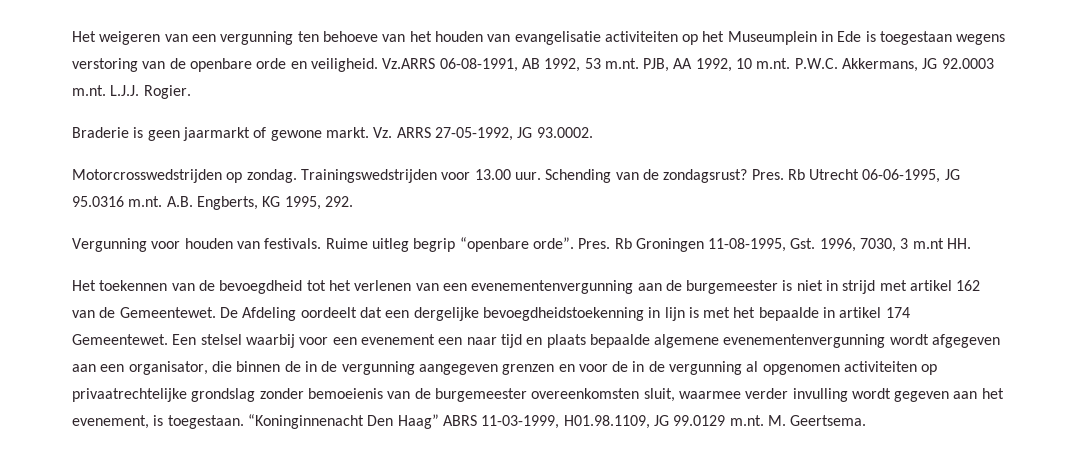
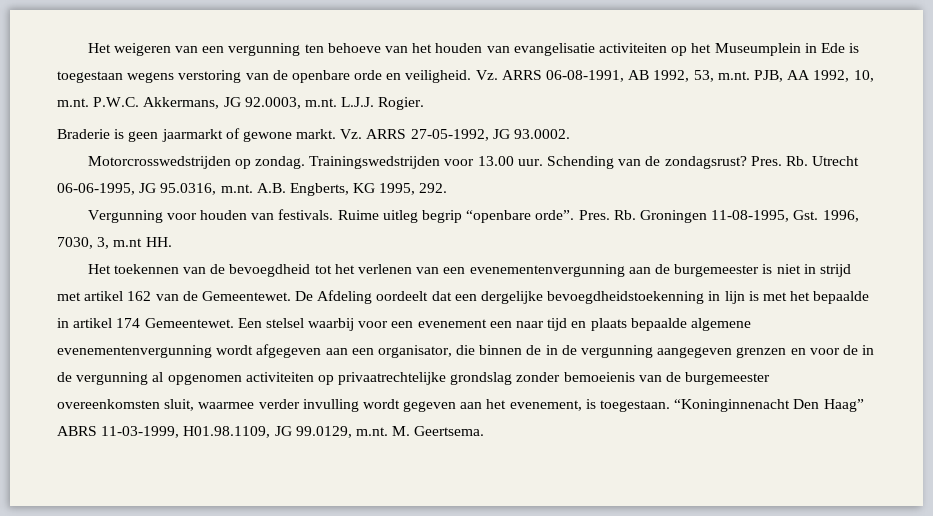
- Vz.ARRS 06-08-1991, AB 1992, 53 m.nt. PJB, AA 1992, 10 m.nt. P.W.C. Akkermans, JG 92.0003 m.nt. L.J.J. Rogier.
+ Vz. ARRS 06-08-1991, AB 1992, 53, m.nt. PJB, AA 1992, 10, m.nt. P.W.C. Akkermans, JG 92.0003, m.nt. L.J.J. Rogier.
- Rb Utrecht 06-06-1995, JG 95.0316 m.nt. A.B. Engberts, KG 1995, 292.
+ Rb. Utrecht 06-06-1995, JG 95.0316, m.nt. A.B. Engberts, KG 1995, 292.
- Rb Groningen 11-08-1995, Gst. 1996, 7030, 3 m.nt HH.
+ Rb. Groningen 11-08-1995, Gst. 1996, 7030, 3, m.nt HH.
- “Koninginnenacht Den Haag” ABRS 11-03-1999, H01.98.1109, JG 99.0129 m.nt. M. Geertsema.
+ “Koninginnenacht Den Haag” ABRS 11-03-1999, H01.98.1109, JG 99.0129, m.nt. M. Geertsema.

